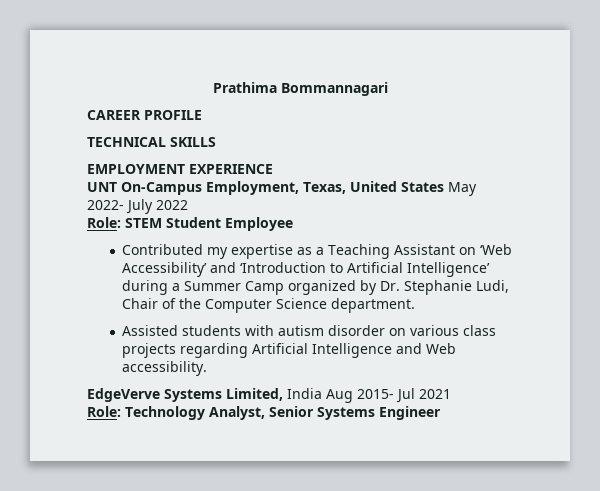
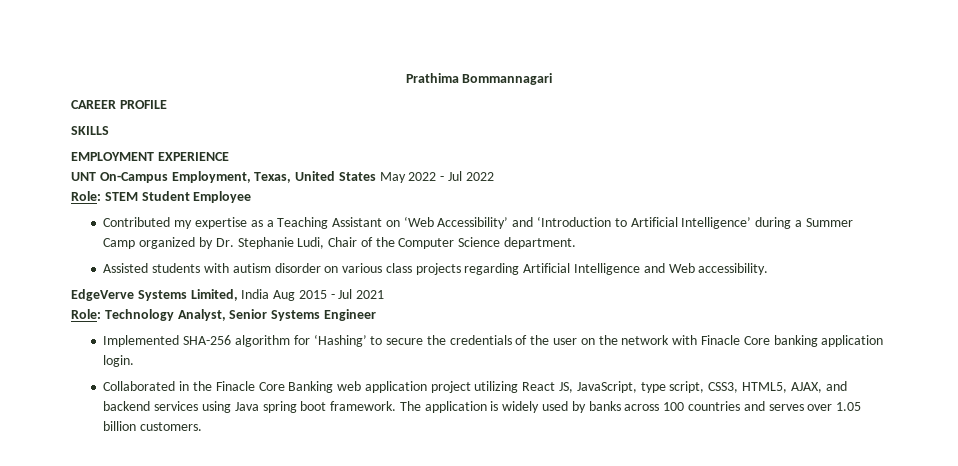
- TECHNICAL SKILLS
+ SKILLS
- UNT On-Campus Employment, Texas, United States May 2022- July 2022
+ UNT On-Campus Employment, Texas, United States May 2022 - Jul 2022
- EdgeVerve Systems Limited, India Aug 2015- Jul 2021
+ EdgeVerve Systems Limited, India Aug 2015 - Jul 2021
+ Implemented SHA-256 algorithm for ‘Hashing’ to secure the credentials of the user on the network with Finacle Core banking application login.
+ Collaborated in the Finacle Core Banking web application project utilizing React JS, JavaScript, type script, CSS3, HTML5, AJAX, and backend services using Java spring boot framework. The application is widely used by banks across 100 countries and serves over 1.05 billion customers.

